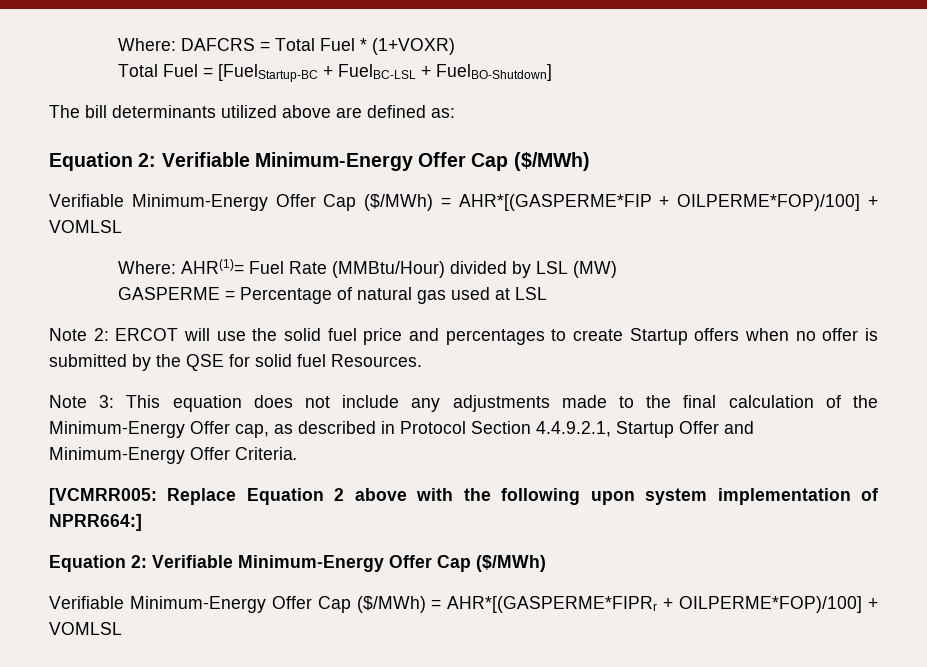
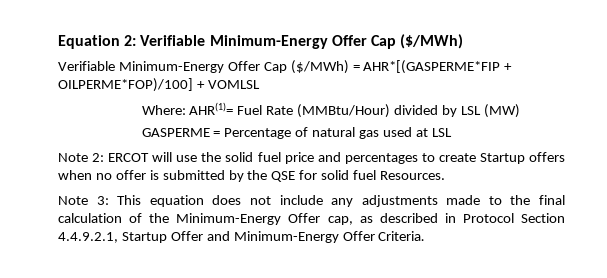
- Where: DAFCRS = Total Fuel * (1+VOXR)
- Total Fuel = [FuelStartup-BC + FuelBC-LSL + FuelBO-Shutdown]
- The bill determinants utilized above are defined as:
- [VCMRR005: Replace Equation 2 above with the following upon system implementation of NPRR664:]
- Equation 2: Verifiable Minimum-Energy Offer Cap ($/MWh)
- Verifiable Minimum-Energy Offer Cap ($/MWh) = AHR*[(GASPERME*FIPRr + OILPERME*FOP)/100] + VOMLSL

